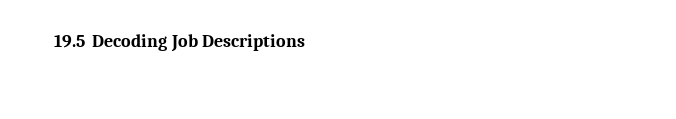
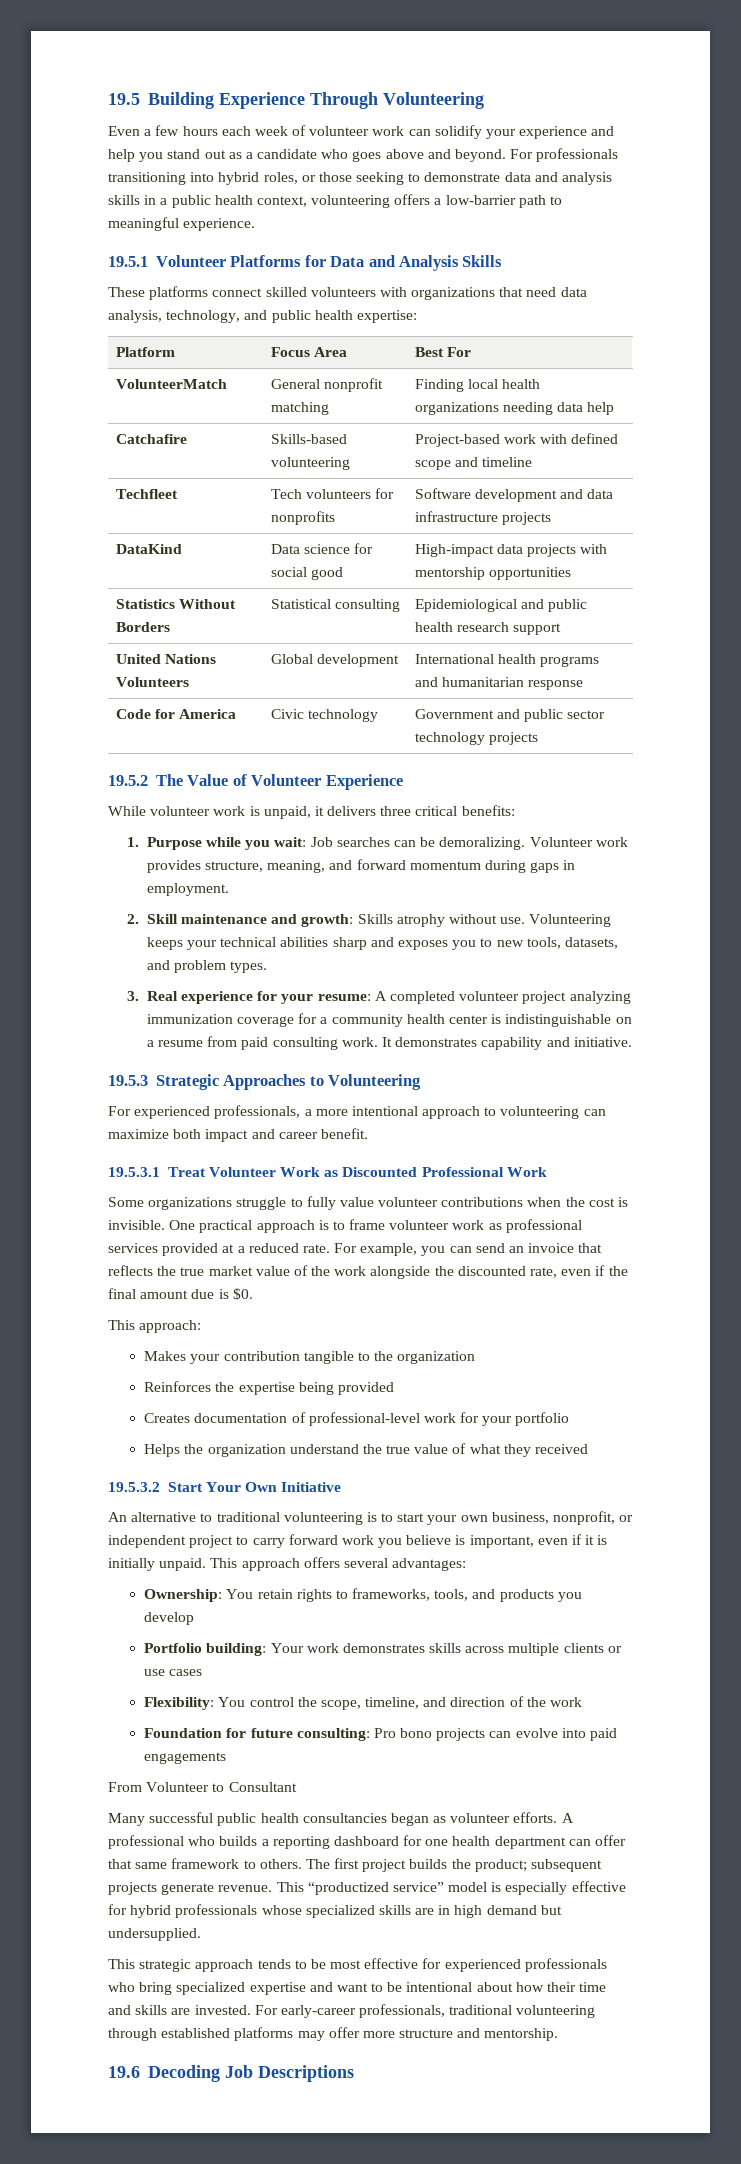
- 19.5 Decoding Job Descriptions
+ 19.5 Building Experience Through Volunteering
+ Even a few hours each week of volunteer work can solidify your experience and help you stand out as a candidate who goes above and beyond. For professionals transitioning into hybrid roles, or those seeking to demonstrate data and analysis skills in a public health context, volunteering offers a low-barrier path to meaningful experience.
+ 19.5.1 Volunteer Platforms for Data and Analysis Skills
+ These platforms connect skilled volunteers with organizations that need data analysis, technology, and public health expertise:
+ Platform | Focus Area | Best For
+ VolunteerMatch | General nonprofit matching | Finding local health organizations needing data help
+ Catchafire | Skills-based volunteering | Project-based work with defined scope and timeline
+ Techfleet | Tech volunteers for nonprofits | Software development and data infrastructure projects
+ DataKind | Data science for social good | High-impact data projects with mentorship opportunities
+ Statistics Without Borders | Statistical consulting | Epidemiological and public health research support
+ United Nations Volunteers | Global development | International health programs and humanitarian response
+ Code for America | Civic technology | Government and public sector technology projects
+ 19.5.2 The Value of Volunteer Experience
+ While volunteer work is unpaid, it delivers three critical benefits:
+ 1. Purpose while you wait: Job searches can be demoralizing. Volunteer work provides structure, meaning, and forward momentum during gaps in employment.
+ 2. Skill maintenance and growth: Skills atrophy without use. Volunteering keeps your technical abilities sharp and exposes you to new tools, datasets, and problem types.
+ 3. Real experience for your resume: A completed volunteer project analyzing immunization coverage for a community health center is indistinguishable on a resume from paid consulting work. It demonstrates capability and initiative.
+ 19.5.3 Strategic Approaches to Volunteering
+ For experienced professionals, a more intentional approach to volunteering can maximize both impact and career benefit.
+ 19.5.3.1 Treat Volunteer Work as Discounted Professional Work
+ Some organizations struggle to fully value volunteer contributions when the cost is invisible. One practical approach is to frame volunteer work as professional services provided at a reduced rate. For example, you can send an invoice that reflects the true market value of the work alongside the discounted rate, even if the final amount due is $0.
+ This approach:
+ Makes your contribution tangible to the organization
+ Reinforces the expertise being provided
+ Creates documentation of professional-level work for your portfolio
+ Helps the organization understand the true value of what they received
+ 19.5.3.2 Start Your Own Initiative
+ An alternative to traditional volunteering is to start your own business, nonprofit, or independent project to carry forward work you believe is important, even if it is initially unpaid. This approach offers several advantages:
+ Ownership: You retain rights to frameworks, tools, and products you develop
+ Portfolio building: Your work demonstrates skills across multiple clients or use cases
+ Flexibility: You control the scope, timeline, and direction of the work
+ Foundation for future consulting: Pro bono projects can evolve into paid engagements
+ From Volunteer to Consultant
+ Many successful public health consultancies began as volunteer efforts. A professional who builds a reporting dashboard for one health department can offer that same framework to others. The first project builds the product; subsequent projects generate revenue. This “productized service” model is especially effective for hybrid professionals whose specialized skills are in high demand but undersupplied.
+ This strategic approach tends to be most effective for experienced professionals who bring specialized expertise and want to be intentional about how their time and skills are invested. For early-career professionals, traditional volunteering through established platforms may offer more structure and mentorship.
+ 19.6 Decoding Job Descriptions

